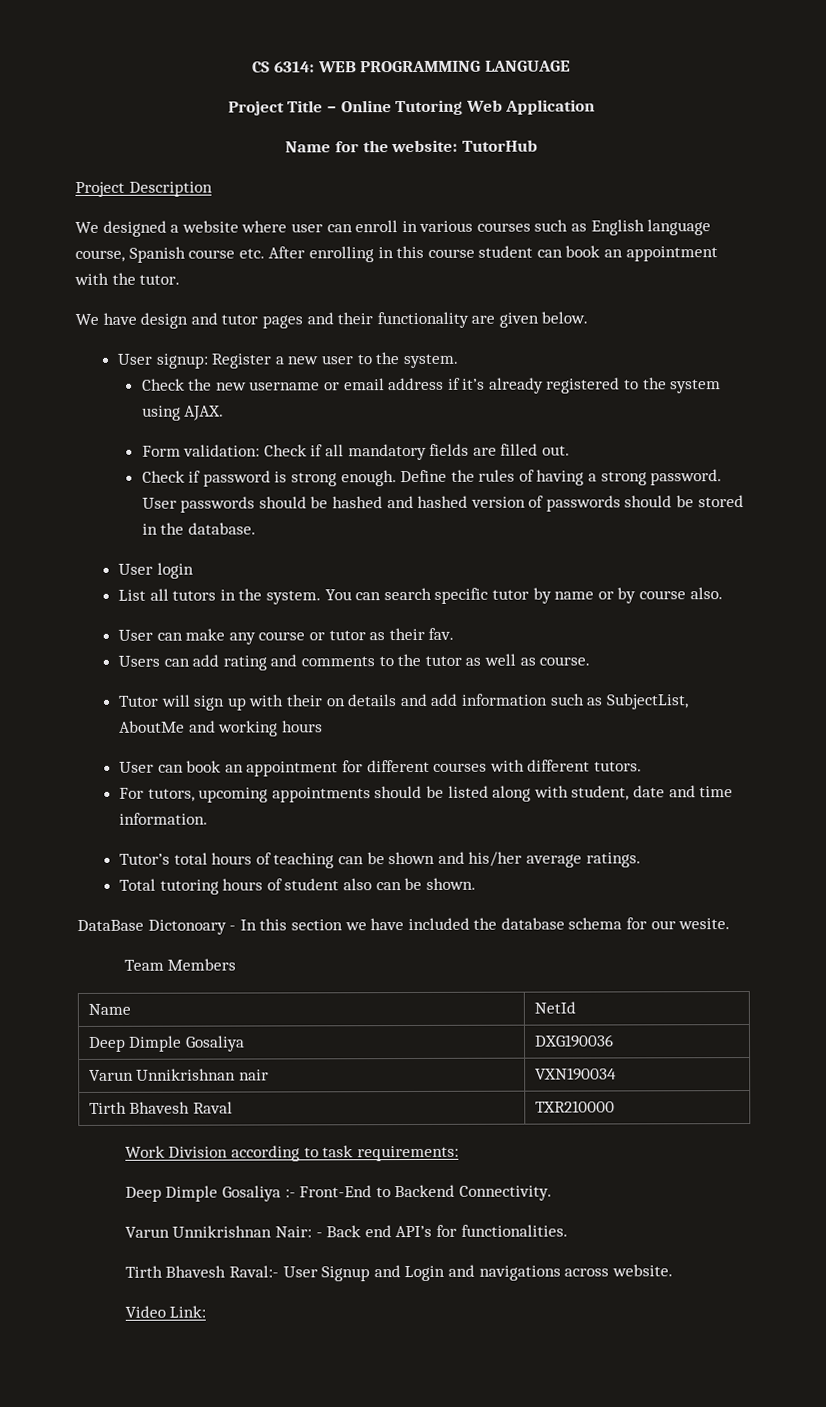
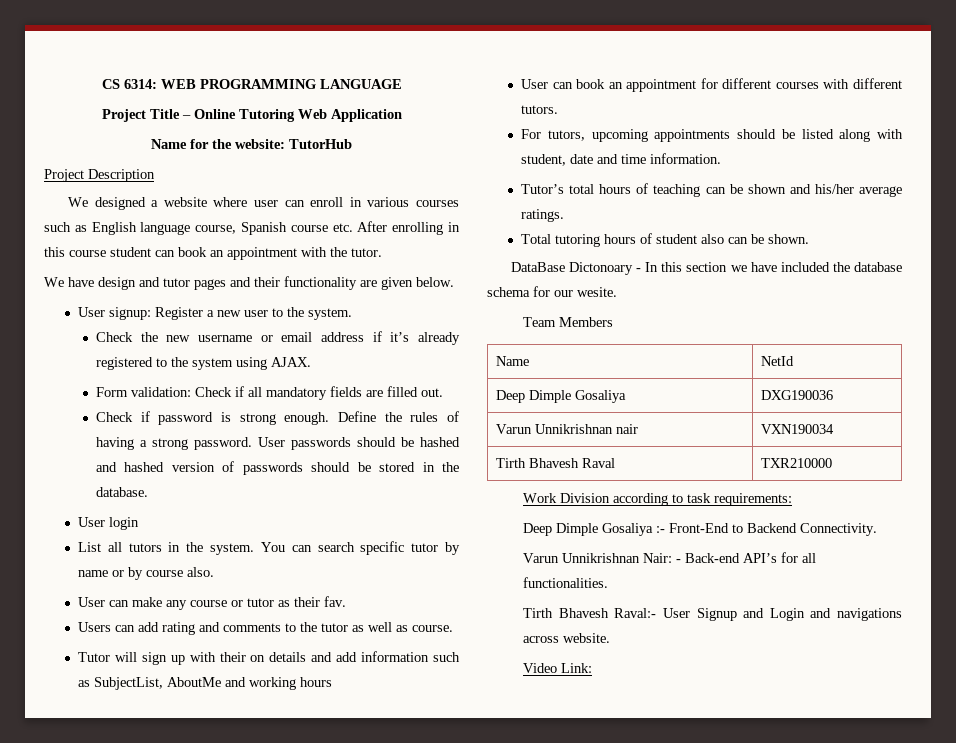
- Varun Unnikrishnan Nair: - Back end API’s for functionalities.
+ Varun Unnikrishnan Nair: - Back-end API’s for all functionalities.

